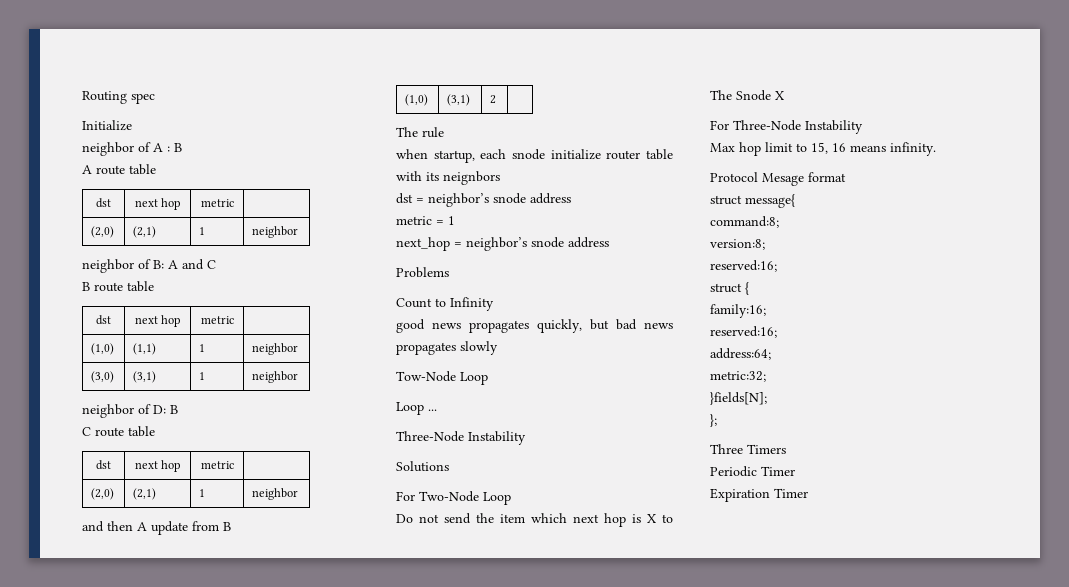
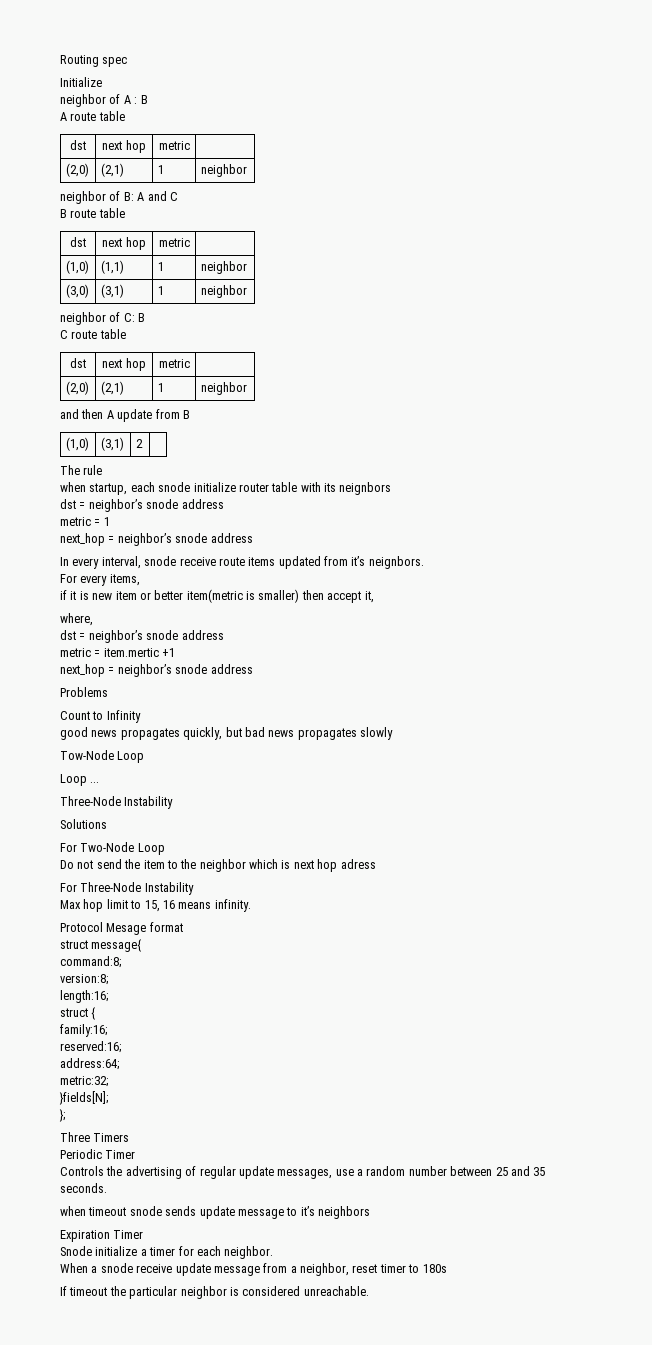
- neighbor of D: B
+ neighbor of C: B
+ In every interval, snode receive route items updated from it’s neignbors.
+ For every items,
+ if it is new item or better item(metric is smaller) then accept it,
+ where,
+ dst = neighbor’s snode address
+ metric = item.mertic +1
+ next_hop = neighbor’s snode address
- Do not send the item which next hop is X to The Snode X
+ Do not send the item to the neighbor which is next hop adress
  version:8;
- reserved:16;
+ length:16;
+ Controls the advertising of regular update messages, use a random number between 25 and 35 seconds.
+ when timeout snode sends update message to it’s neighbors
  Expiration Timer
+ Snode initialize a timer for each neighbor.
+ When a snode receive update message from a neighbor, reset timer to 180s
+ If timeout the particular neighbor is considered unreachable.

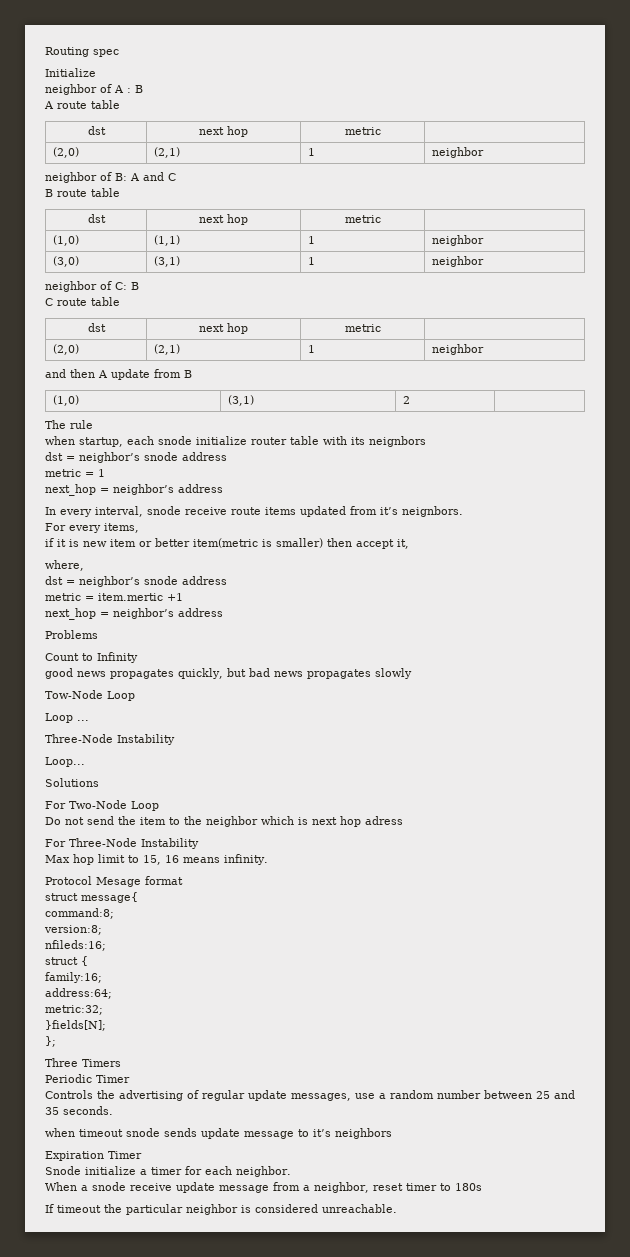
  metric = 1
- next_hop = neighbor’s snode address
+ next_hop = neighbor’s address
  metric = item.mertic +1
- next_hop = neighbor’s snode address
+ next_hop = neighbor’s address
+ Loop...
- length:16;
+ nfileds:16;
- reserved:16;

